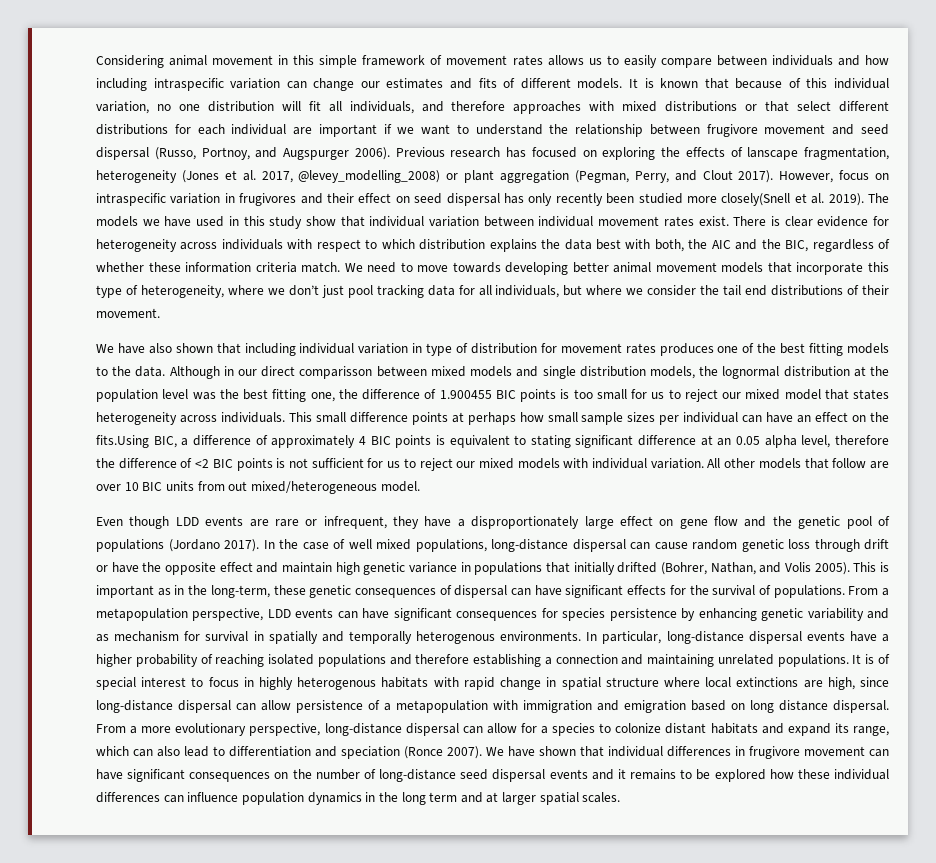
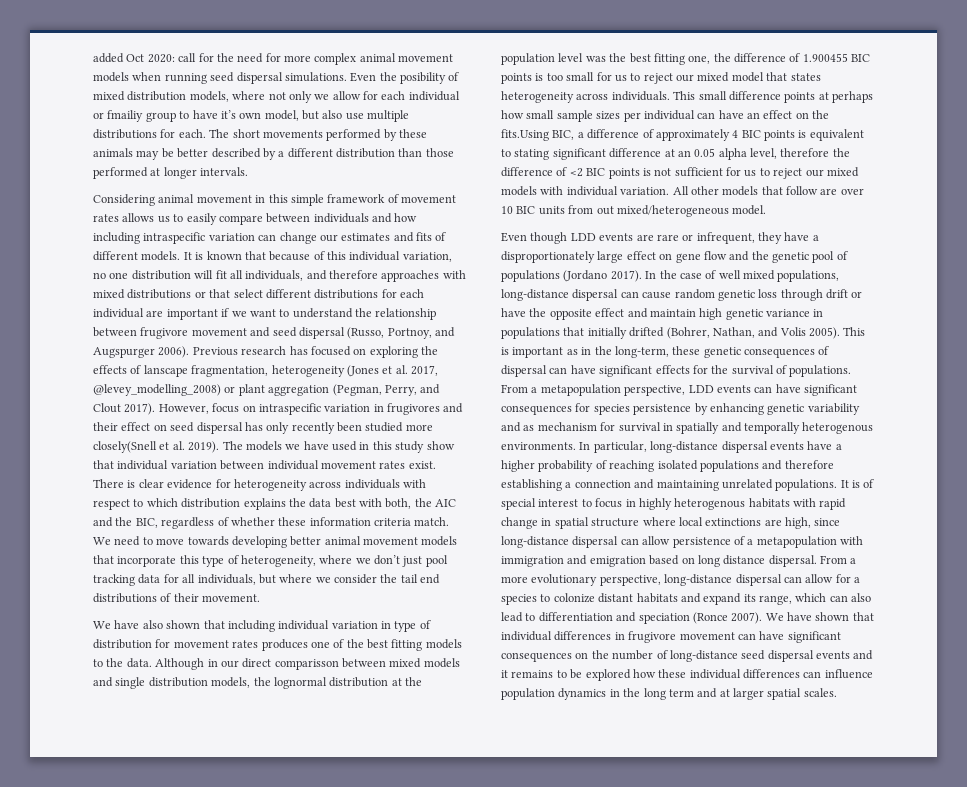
+ added Oct 2020: call for the need for more complex animal movement models when running seed dispersal simulations. Even the posibility of mixed distribution models, where not only we allow for each individual or fmailiy group to have it’s own model, but also use multiple distributions for each. The short movements performed by these animals may be better described by a different distribution than those performed at longer intervals.

